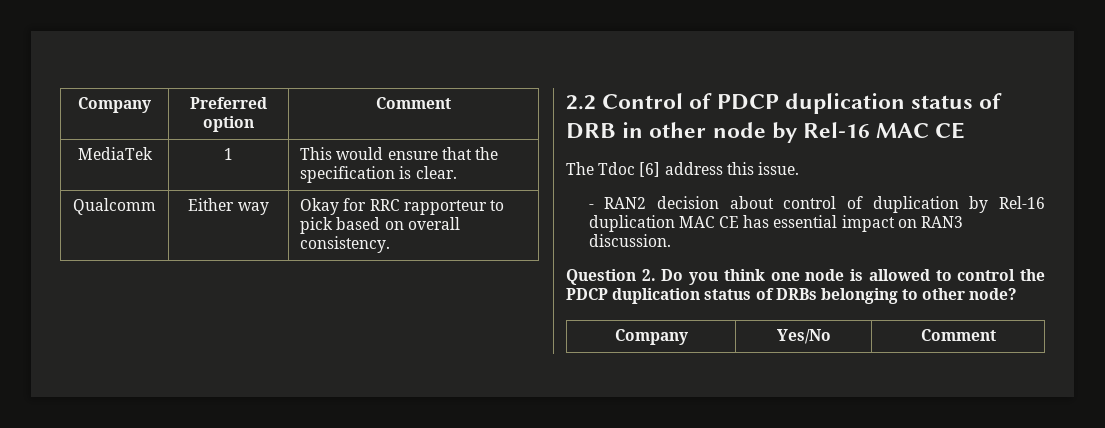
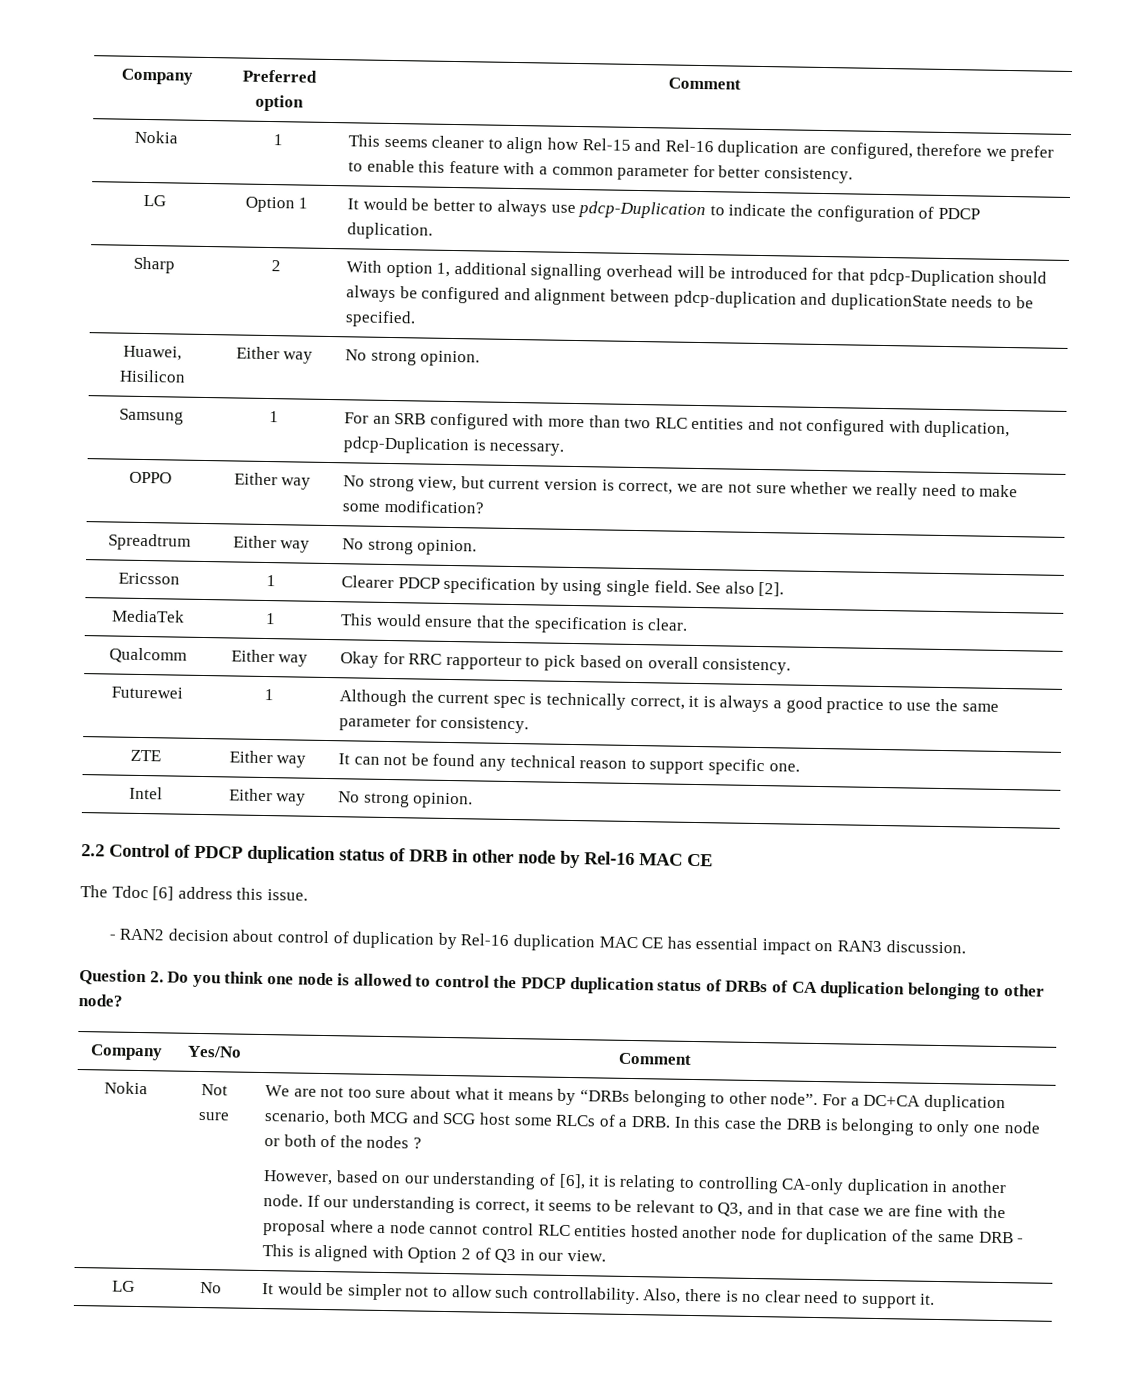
+ Nokia | 1 | This seems cleaner to align how Rel-15 and Rel-16 duplication are configured, therefore we prefer to enable this feature with a common parameter for better consistency.
+ LG | Option 1 | It would be better to always use pdcp-Duplication to indicate the configuration of PDCP duplication.
+ Sharp | 2 | With option 1, additional signalling overhead will be introduced for that pdcp-Duplication should always be configured and alignment between pdcp-duplication and duplicationState needs to be specified.
+ Huawei, Hisilicon | Either way | No strong opinion.
+ Samsung | 1 | For an SRB configured with more than two RLC entities and not configured with duplication, pdcp-Duplication is necessary.
+ OPPO | Either way | No strong view, but current version is correct, we are not sure whether we really need to make some modification?
+ Spreadtrum | Either way | No strong opinion.
+ Ericsson | 1 | Clearer PDCP specification by using single field. See also [2].
+ Futurewei | 1 | Although the current spec is technically correct, it is always a good practice to use the same parameter for consistency.
+ ZTE | Either way | It can not be found any technical reason to support specific one.
+ Intel | Either way | No strong opinion.
- Question 2. Do you think one node is allowed to control the PDCP duplication status of DRBs belonging to other node?
+ Question 2. Do you think one node is allowed to control the PDCP duplication status of DRBs of CA duplication belonging to other node?
+ Nokia | Not sure | We are not too sure about what it means by “DRBs belonging to other node”. For a DC+CA duplication scenario, both MCG and SCG host some RLCs of a DRB. In this case the DRB is belonging to only one node or both of the nodes ?
+ However, based on our understanding of [6], it is relating to controlling CA-only duplication in another node. If our understanding is correct, it seems to be relevant to Q3, and in that case we are fine with the proposal where a node cannot control RLC entities hosted another node for duplication of the same DRB - This is aligned with Option 2 of Q3 in our view.
+ LG | No | It would be simpler not to allow such controllability. Also, there is no clear need to support it.

